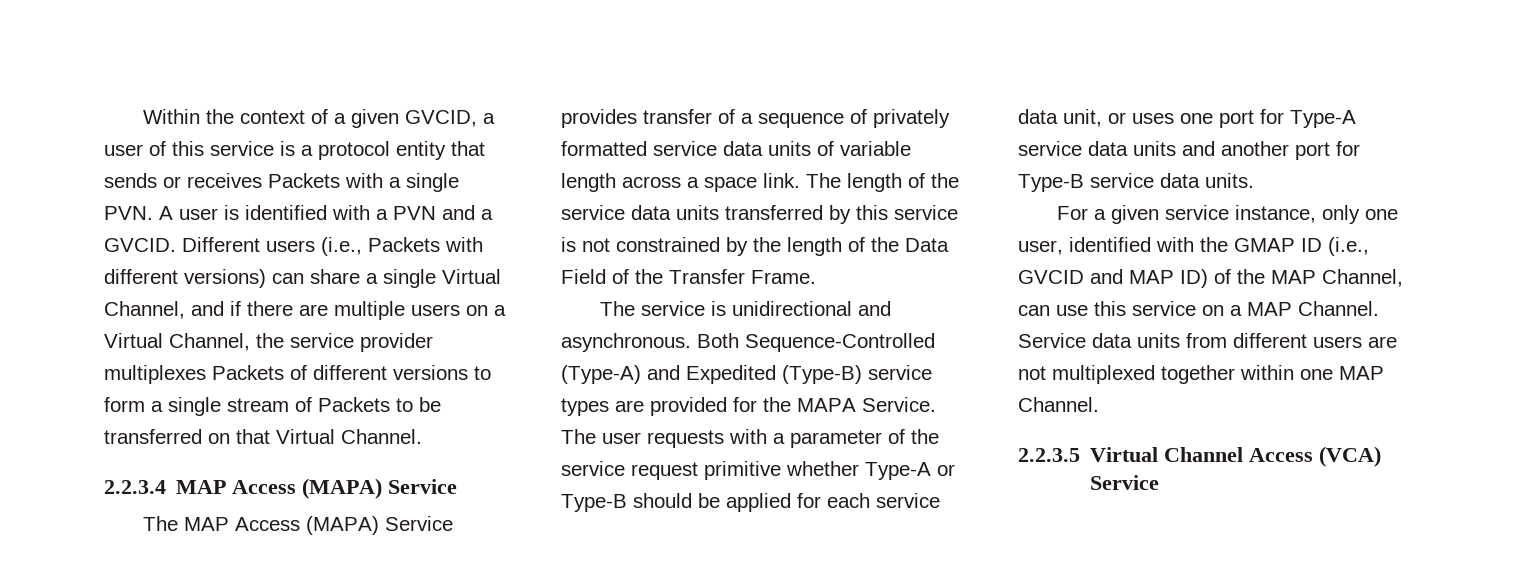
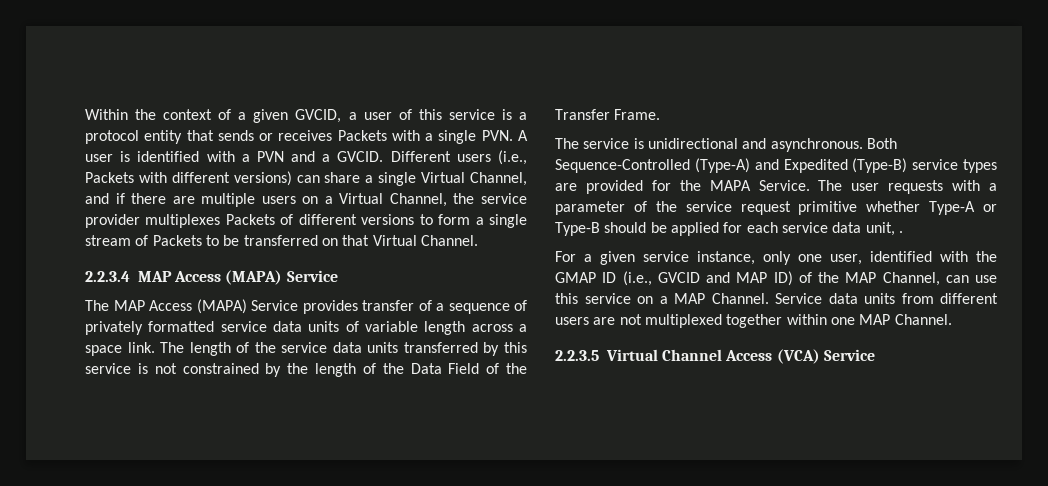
- The user requests with a parameter of the service request primitive whether Type-A or Type-B should be applied for each service data unit, or uses one port for Type-A service data units and another port for Type-B service data units.
+ The user requests with a parameter of the service request primitive whether Type-A or Type-B should be applied for each service data unit, .

